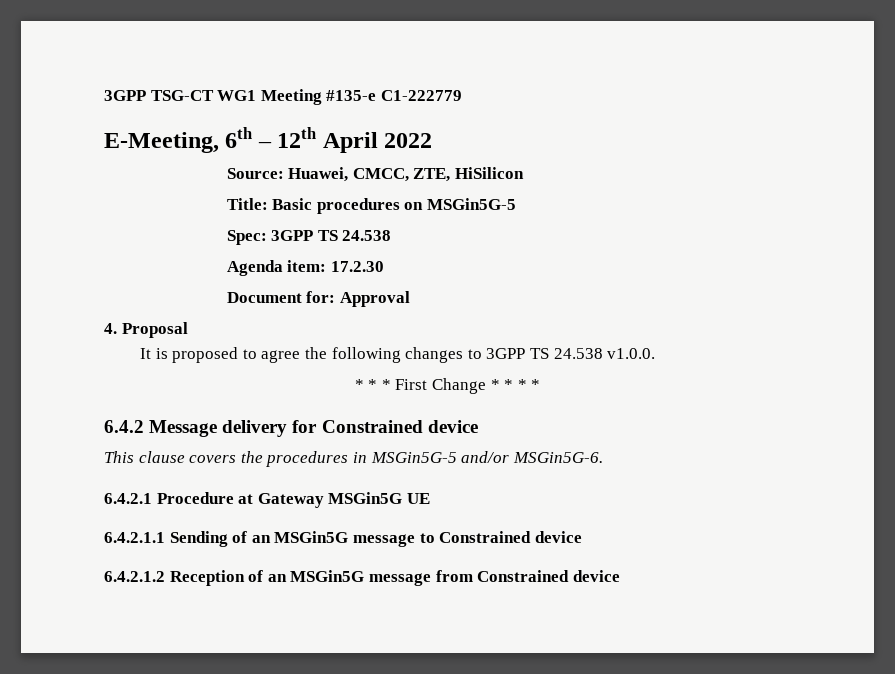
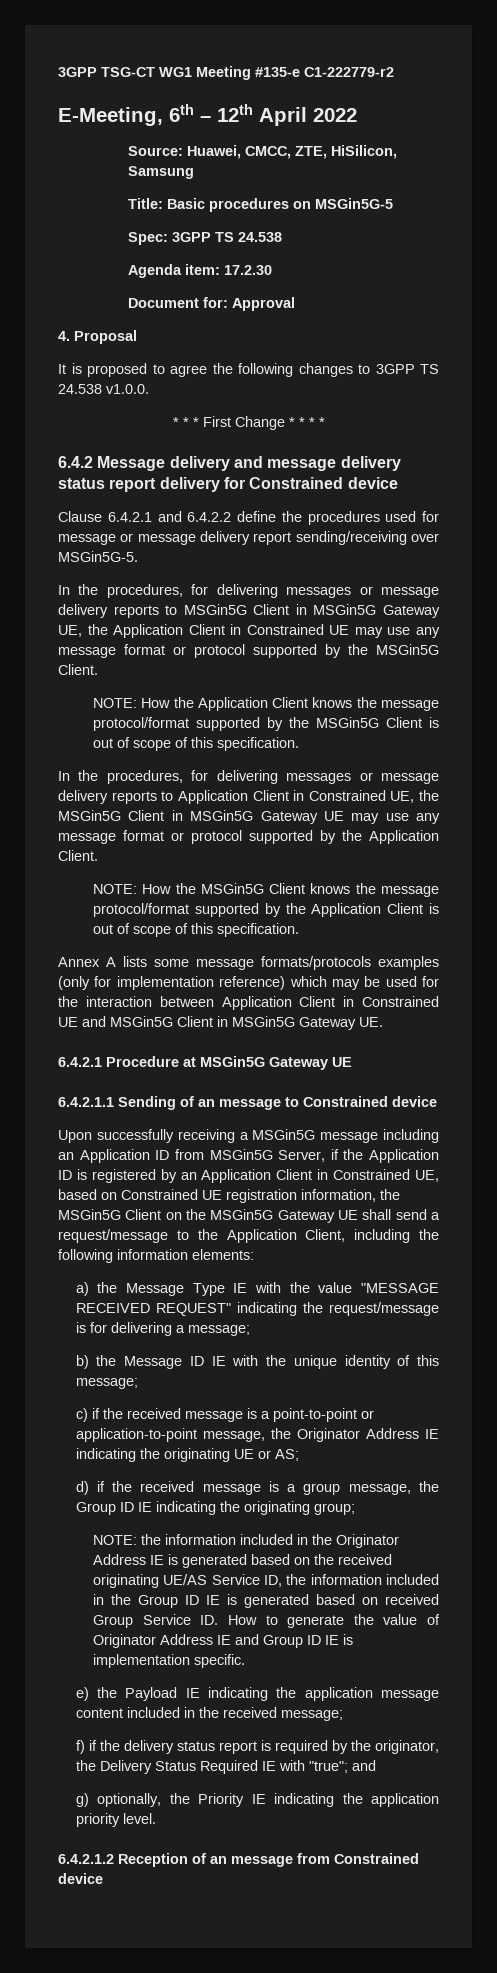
- 3GPP TSG-CT WG1 Meeting #135-e C1-222779
+ 3GPP TSG-CT WG1 Meeting #135-e C1-222779-r2
- Source: Huawei, CMCC, ZTE, HiSilicon
+ Source: Huawei, CMCC, ZTE, HiSilicon, Samsung
- 6.4.2 Message delivery for Constrained device
- This clause covers the procedures in MSGin5G-5 and/or MSGin5G-6.
+ 6.4.2 Message delivery and message delivery status report delivery for Constrained device
+ Clause 6.4.2.1 and 6.4.2.2 define the procedures used for message or message delivery report sending/receiving over MSGin5G-5.
+ In the procedures, for delivering messages or message delivery reports to MSGin5G Client in MSGin5G Gateway UE, the Application Client in Constrained UE may use any message format or protocol supported by the MSGin5G Client.
+ NOTE: How the Application Client knows the message protocol/format supported by the MSGin5G Client is out of scope of this specification.
+ In the procedures, for delivering messages or message delivery reports to Application Client in Constrained UE, the MSGin5G Client in MSGin5G Gateway UE may use any message format or protocol supported by the Application Client.
+ NOTE: How the MSGin5G Client knows the message protocol/format supported by the Application Client is out of scope of this specification.
+ Annex A lists some message formats/protocols examples (only for implementation reference) which may be used for the interaction between Application Client in Constrained UE and MSGin5G Client in MSGin5G Gateway UE.
- 6.4.2.1 Procedure at Gateway MSGin5G UE
+ 6.4.2.1 Procedure at MSGin5G Gateway UE
- 6.4.2.1.1 Sending of an MSGin5G message to Constrained device
+ 6.4.2.1.1 Sending of an message to Constrained device
+ Upon successfully receiving a MSGin5G message including an Application ID from MSGin5G Server, if the Application ID is registered by an Application Client in Constrained UE, based on Constrained UE registration information, the MSGin5G Client on the MSGin5G Gateway UE shall send a request/message to the Application Client, including the following information elements:
+ a) the Message Type IE with the value "MESSAGE RECEIVED REQUEST" indicating the request/message is for delivering a message;
+ b) the Message ID IE with the unique identity of this message;
+ c) if the received message is a point-to-point or application-to-point message, the Originator Address IE indicating the originating UE or AS;
+ d) if the received message is a group message, the Group ID IE indicating the originating group;
+ NOTE: the information included in the Originator Address IE is generated based on the received originating UE/AS Service ID, the information included in the Group ID IE is generated based on received Group Service ID. How to generate the value of Originator Address IE and Group ID IE is implementation specific.
+ e) the Payload IE indicating the application message content included in the received message;
+ f) if the delivery status report is required by the originator, the Delivery Status Required IE with "true"; and
+ g) optionally, the Priority IE indicating the application priority level.
- 6.4.2.1.2 Reception of an MSGin5G message from Constrained device
+ 6.4.2.1.2 Reception of an message from Constrained device

